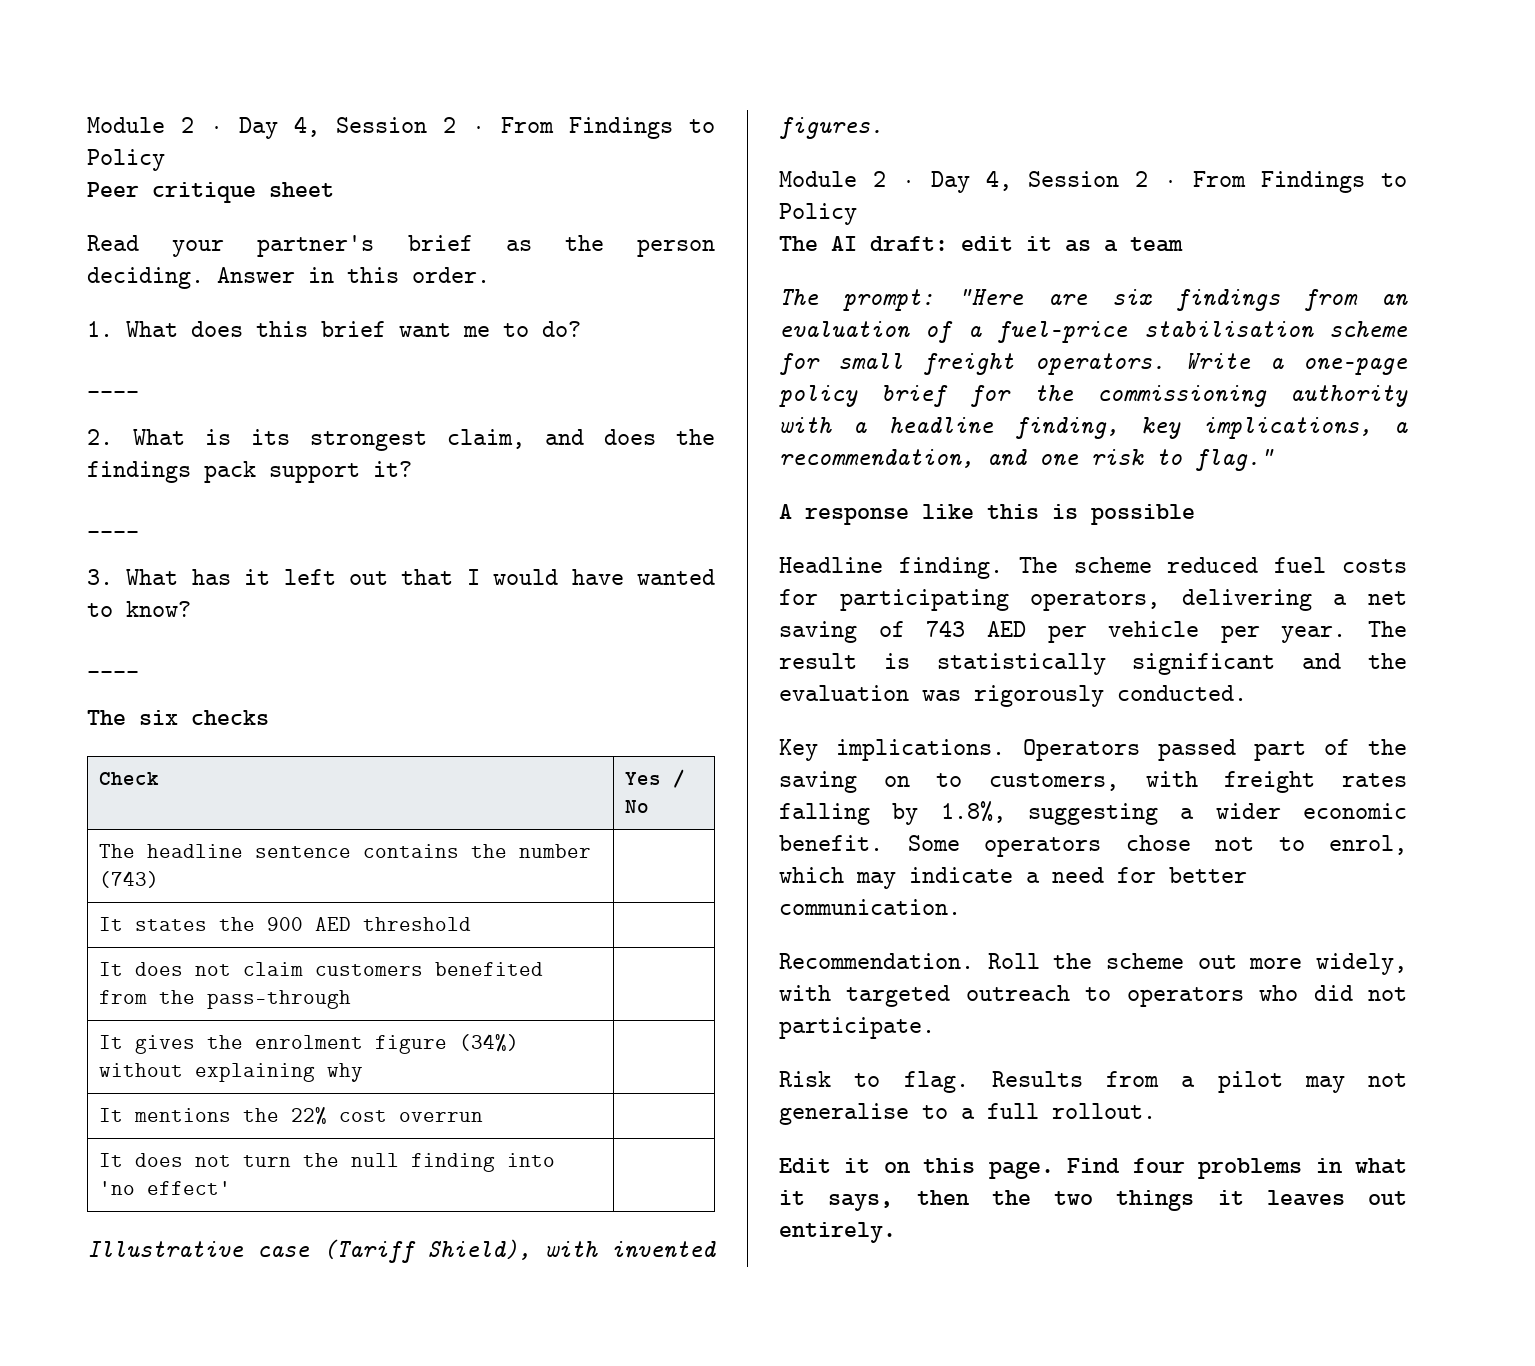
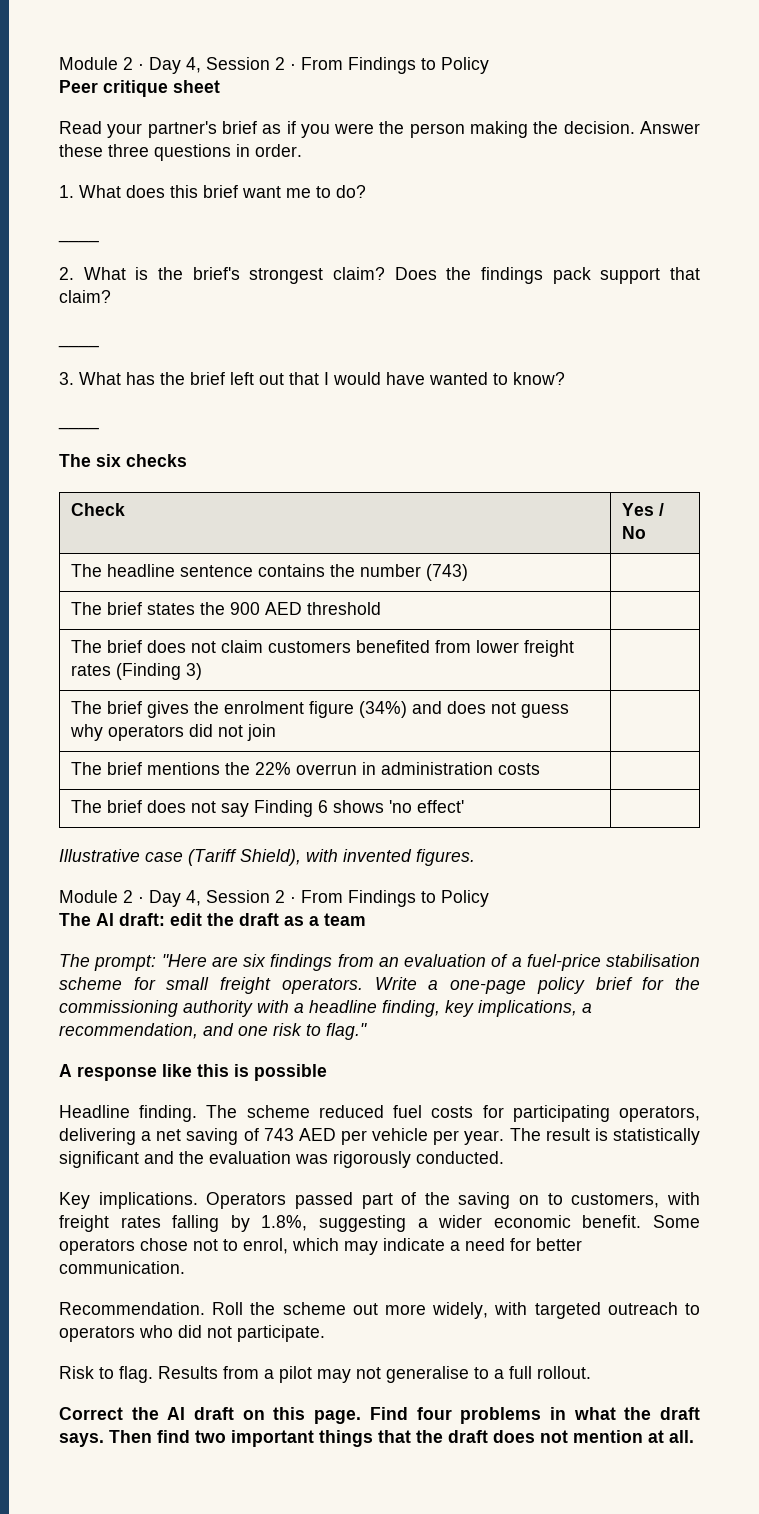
- Read your partner's brief as the person deciding. Answer in this order.
+ Read your partner's brief as if you were the person making the decision. Answer these three questions in order.
- 2. What is its strongest claim, and does the findings pack support it?
+ 2. What is the brief's strongest claim? Does the findings pack support that claim?
- 3. What has it left out that I would have wanted to know?
+ 3. What has the brief left out that I would have wanted to know?
- It states the 900 AED threshold |
+ The brief states the 900 AED threshold |
- It does not claim customers benefited from the pass-through |
- It gives the enrolment figure (34%) without explaining why |
- It mentions the 22% cost overrun |
- It does not turn the null finding into 'no effect' |
+ The brief does not claim customers benefited from lower freight rates (Finding 3) |
+ The brief gives the enrolment figure (34%) and does not guess why operators did not join |
+ The brief mentions the 22% overrun in administration costs |
+ The brief does not say Finding 6 shows 'no effect' |
- The AI draft: edit it as a team
+ The AI draft: edit the draft as a team
- Edit it on this page.
+ Correct the AI draft on this page.
- Find four problems in what it says, then the two things it leaves out entirely.
+ Find four problems in what the draft says. Then find two important things that the draft does not mention at all.

